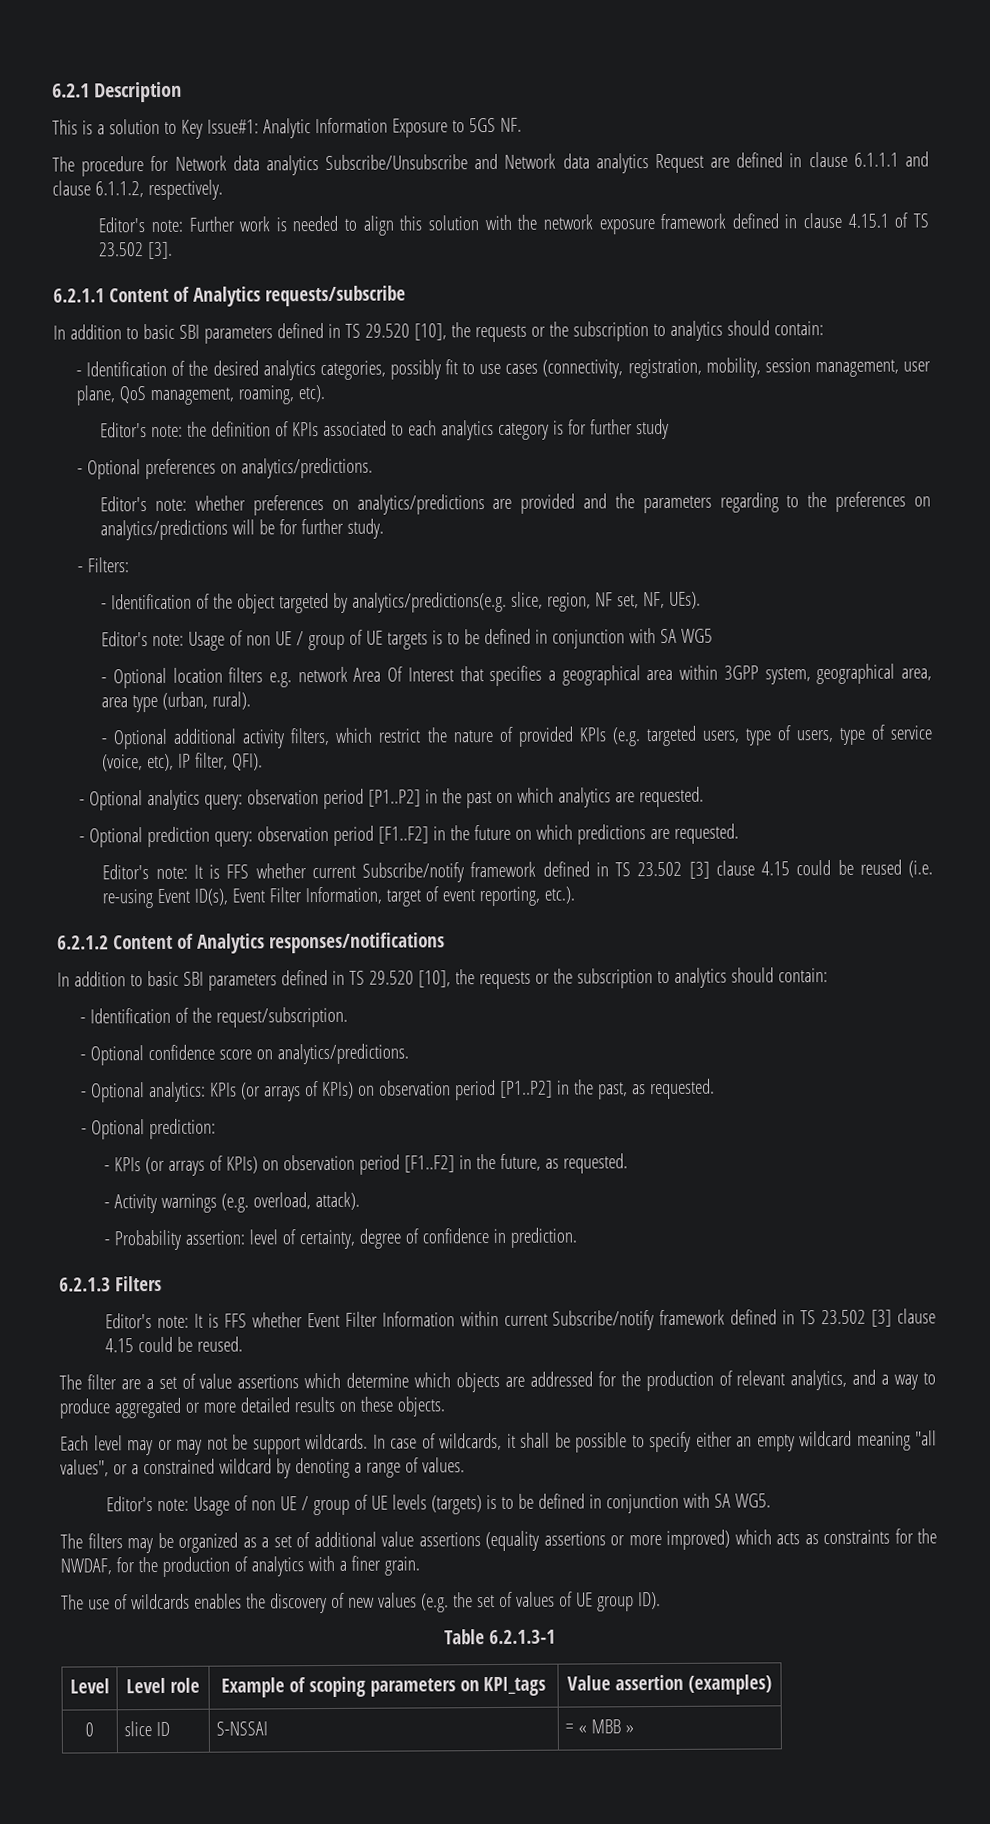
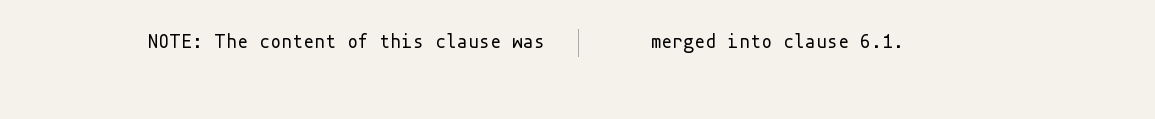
- 6.2.1 Description
- This is a solution to Key Issue#1: Analytic Information Exposure to 5GS NF.
- The procedure for Network data analytics Subscribe/Unsubscribe and Network data analytics Request are defined in clause 6.1.1.1 and clause 6.1.1.2, respectively.
- Editor's note: Further work is needed to align this solution with the network exposure framework defined in clause 4.15.1 of TS 23.502 [3].
- 6.2.1.1 Content of Analytics requests/subscribe
- In addition to basic SBI parameters defined in TS 29.520 [10], the requests or the subscription to analytics should contain:
- - Identification of the desired analytics categories, possibly fit to use cases (connectivity, registration, mobility, session management, user plane, QoS management, roaming, etc).
- Editor's note: the definition of KPIs associated to each analytics category is for further study
- - Optional preferences on analytics/predictions.
- Editor's note: whether preferences on analytics/predictions are provided and the parameters regarding to the preferences on analytics/predictions will be for further study.
- - Filters:
- - Identification of the object targeted by analytics/predictions(e.g. slice, region, NF set, NF, UEs).
- Editor's note: Usage of non UE / group of UE targets is to be defined in conjunction with SA WG5
- - Optional location filters e.g. network Area Of Interest that specifies a geographical area within 3GPP system, geographical area, area type (urban, rural).
- - Optional additional activity filters, which restrict the nature of provided KPIs (e.g. targeted users, type of users, type of service (voice, etc), IP filter, QFI).
- - Optional analytics query: observation period [P1..P2] in the past on which analytics are requested.
- - Optional prediction query: observation period [F1..F2] in the future on which predictions are requested.
- Editor's note: It is FFS whether current Subscribe/notify framework defined in TS 23.502 [3] clause 4.15 could be reused (i.e. re-using Event ID(s), Event Filter Information, target of event reporting, etc.).
- 6.2.1.2 Content of Analytics responses/notifications
- In addition to basic SBI parameters defined in TS 29.520 [10], the requests or the subscription to analytics should contain:
- - Identification of the request/subscription.
- - Optional confidence score on analytics/predictions.
- - Optional analytics: KPIs (or arrays of KPIs) on observation period [P1..P2] in the past, as requested.
- - Optional prediction:
- - KPIs (or arrays of KPIs) on observation period [F1..F2] in the future, as requested.
- - Activity warnings (e.g. overload, attack).
- - Probability assertion: level of certainty, degree of confidence in prediction.
- 6.2.1.3 Filters
- Editor's note: It is FFS whether Event Filter Information within current Subscribe/notify framework defined in TS 23.502 [3] clause 4.15 could be reused.
- The filter are a set of value assertions which determine which objects are addressed for the production of relevant analytics, and a way to produce aggregated or more detailed results on these objects.
- Each level may or may not be support wildcards. In case of wildcards, it shall be possible to specify either an empty wildcard meaning "all values", or a constrained wildcard by denoting a range of values.
- Editor's note: Usage of non UE / group of UE levels (targets) is to be defined in conjunction with SA WG5.
- The filters may be organized as a set of additional value assertions (equality assertions or more improved) which acts as constraints for the NWDAF, for the production of analytics with a finer grain.
- The use of wildcards enables the discovery of new values (e.g. the set of values of UE group ID).
- Table 6.2.1.3-1
- Level | Level role | Example of scoping parameters on KPI_tags | Value assertion (examples)
- 0 | slice ID | S-NSSAI | = « MBB »
+ NOTE: The content of this clause was merged into clause 6.1.

